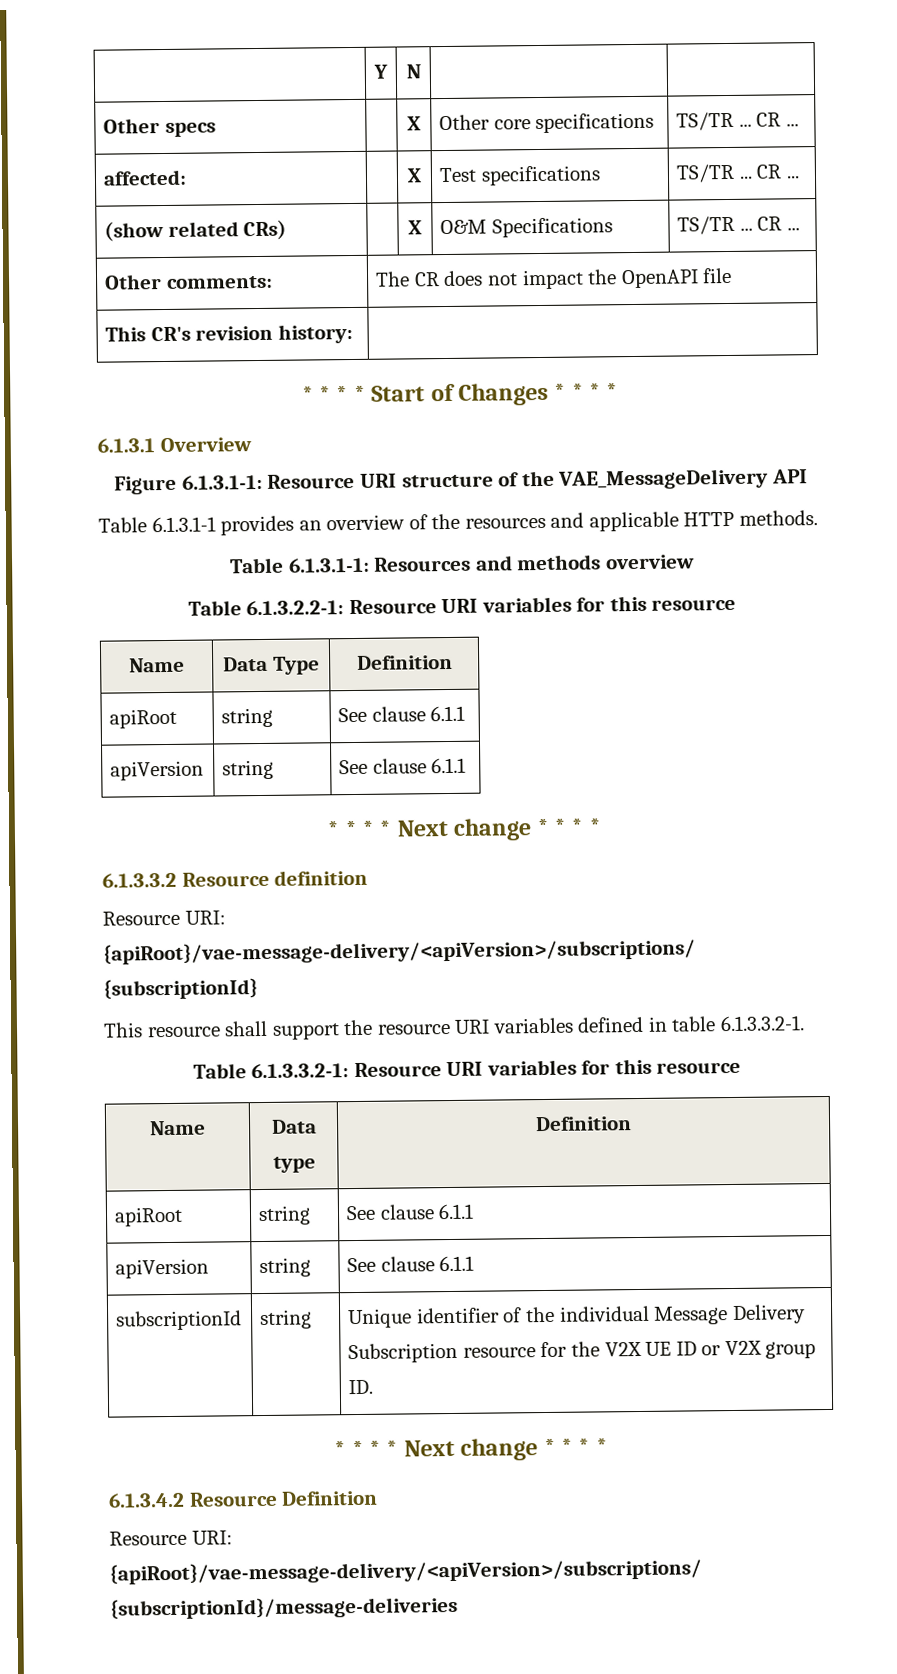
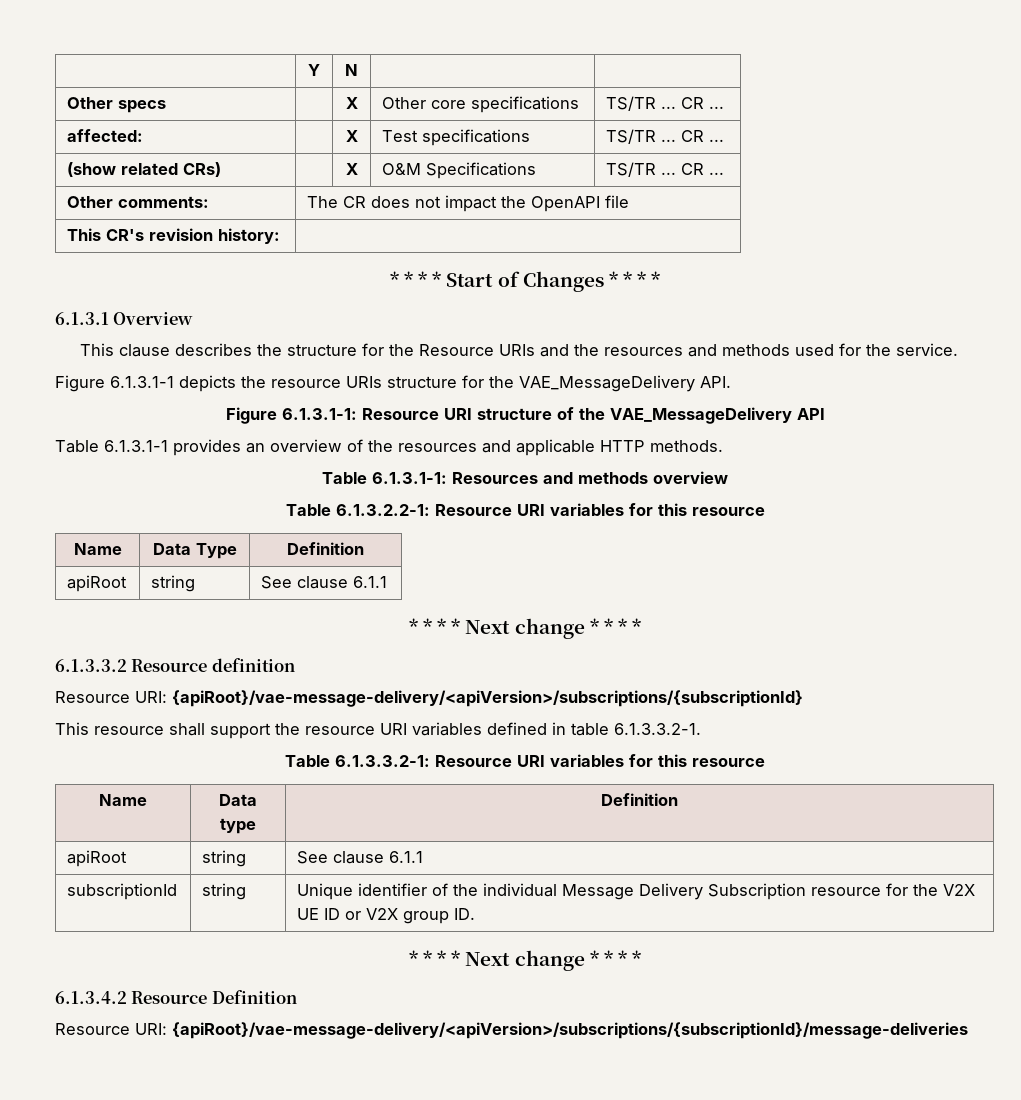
+ This clause describes the structure for the Resource URIs and the resources and methods used for the service.
+ Figure 6.1.3.1-1 depicts the resource URIs structure for the VAE_MessageDelivery API.
  Name | Data Type | Definition
  apiRoot | string | See clause 6.1.1
- apiVersion | string | See clause 6.1.1
  Name | Data type | Definition
  apiRoot | string | See clause 6.1.1
- apiVersion | string | See clause 6.1.1

